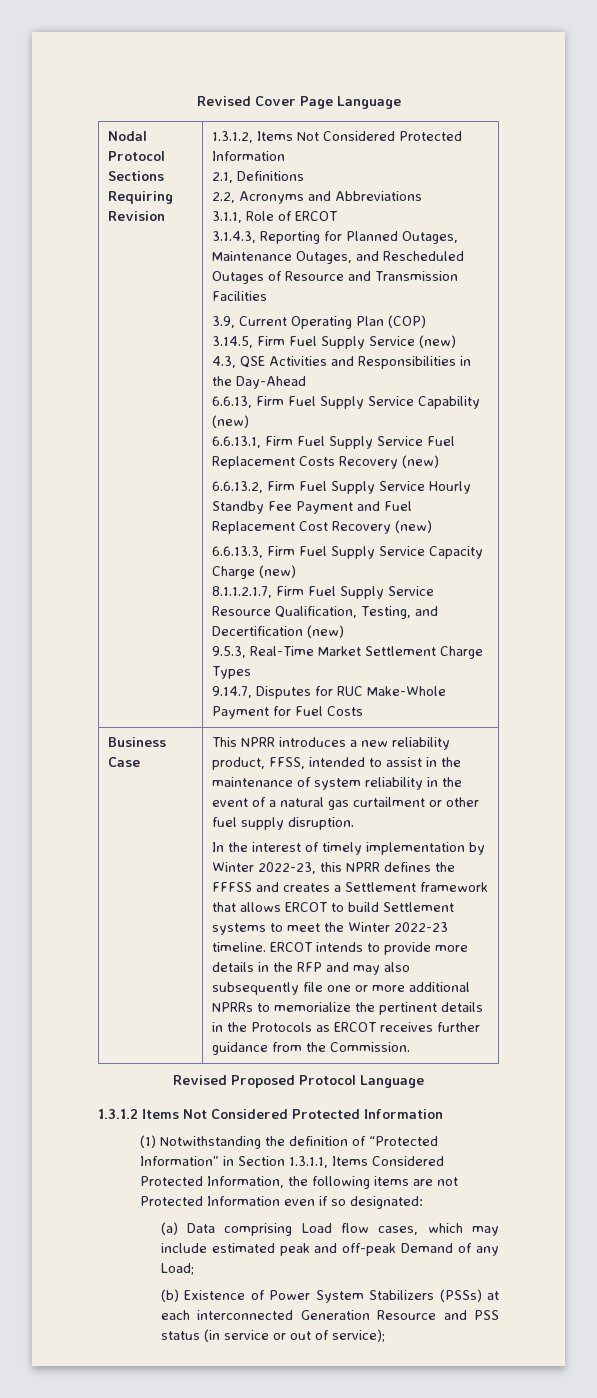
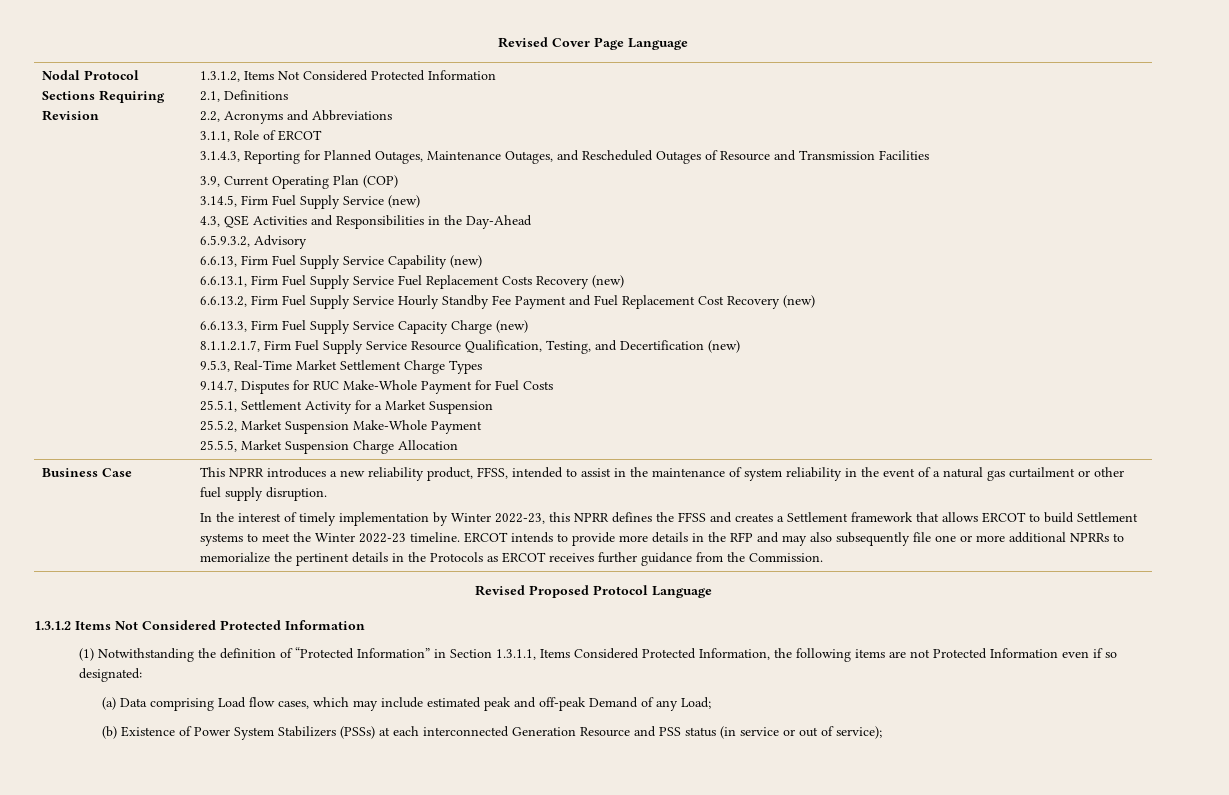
+ 6.5.9.3.2, Advisory
+ 25.5.1, Settlement Activity for a Market Suspension
+ 25.5.2, Market Suspension Make-Whole Payment
+ 25.5.5, Market Suspension Charge Allocation
- In the interest of timely implementation by Winter 2022-23, this NPRR defines the FFFSS and creates a Settlement framework that allows ERCOT to build Settlement systems to meet the Winter 2022-23 timeline.
+ In the interest of timely implementation by Winter 2022-23, this NPRR defines the FFSS and creates a Settlement framework that allows ERCOT to build Settlement systems to meet the Winter 2022-23 timeline.

